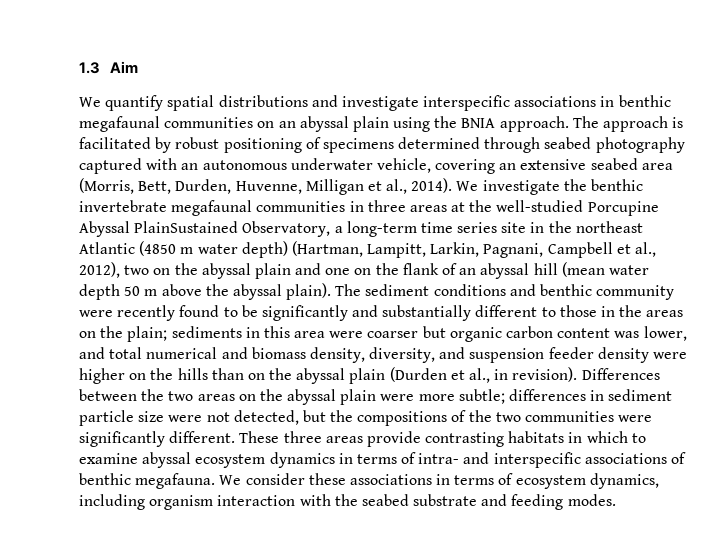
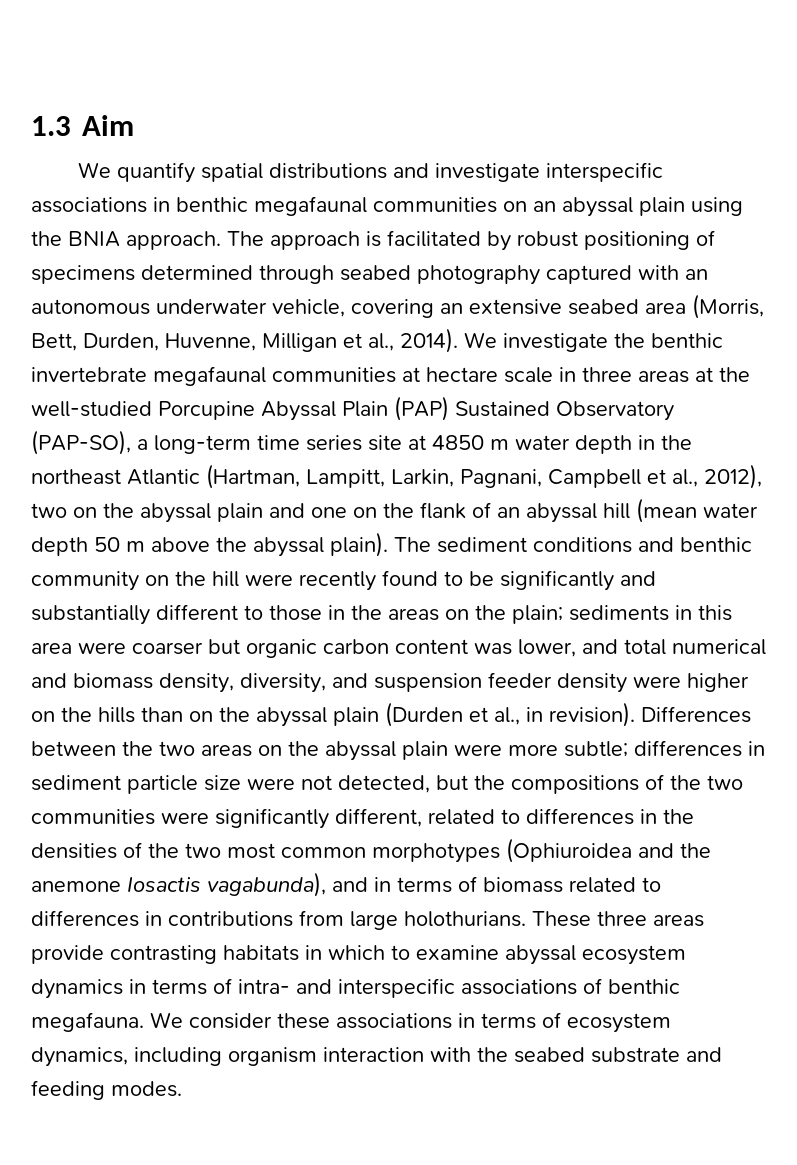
- We investigate the benthic invertebrate megafaunal communities in three areas at the well-studied Porcupine Abyssal PlainSustained Observatory, a long-term time series site in the northeast Atlantic (4850 m water depth) (Hartman, Lampitt, Larkin, Pagnani, Campbell et al., 2012), two on the abyssal plain and one on the flank of an abyssal hill (mean water depth 50 m above the abyssal plain).
+ We investigate the benthic invertebrate megafaunal communities at hectare scale in three areas at the well-studied Porcupine Abyssal Plain (PAP) Sustained Observatory (PAP-SO), a long-term time series site at 4850 m water depth in the northeast Atlantic (Hartman, Lampitt, Larkin, Pagnani, Campbell et al., 2012), two on the abyssal plain and one on the flank of an abyssal hill (mean water depth 50 m above the abyssal plain).
- The sediment conditions and benthic community were recently found to be significantly and substantially different to those in the areas on the plain;
+ The sediment conditions and benthic community on the hill were recently found to be significantly and substantially different to those in the areas on the plain;
- Differences between the two areas on the abyssal plain were more subtle; differences in sediment particle size were not detected, but the compositions of the two communities were significantly different.
+ Differences between the two areas on the abyssal plain were more subtle; differences in sediment particle size were not detected, but the compositions of the two communities were significantly different, related to differences in the densities of the two most common morphotypes (Ophiuroidea and the anemone Iosactis vagabunda), and in terms of biomass related to differences in contributions from large holothurians.

